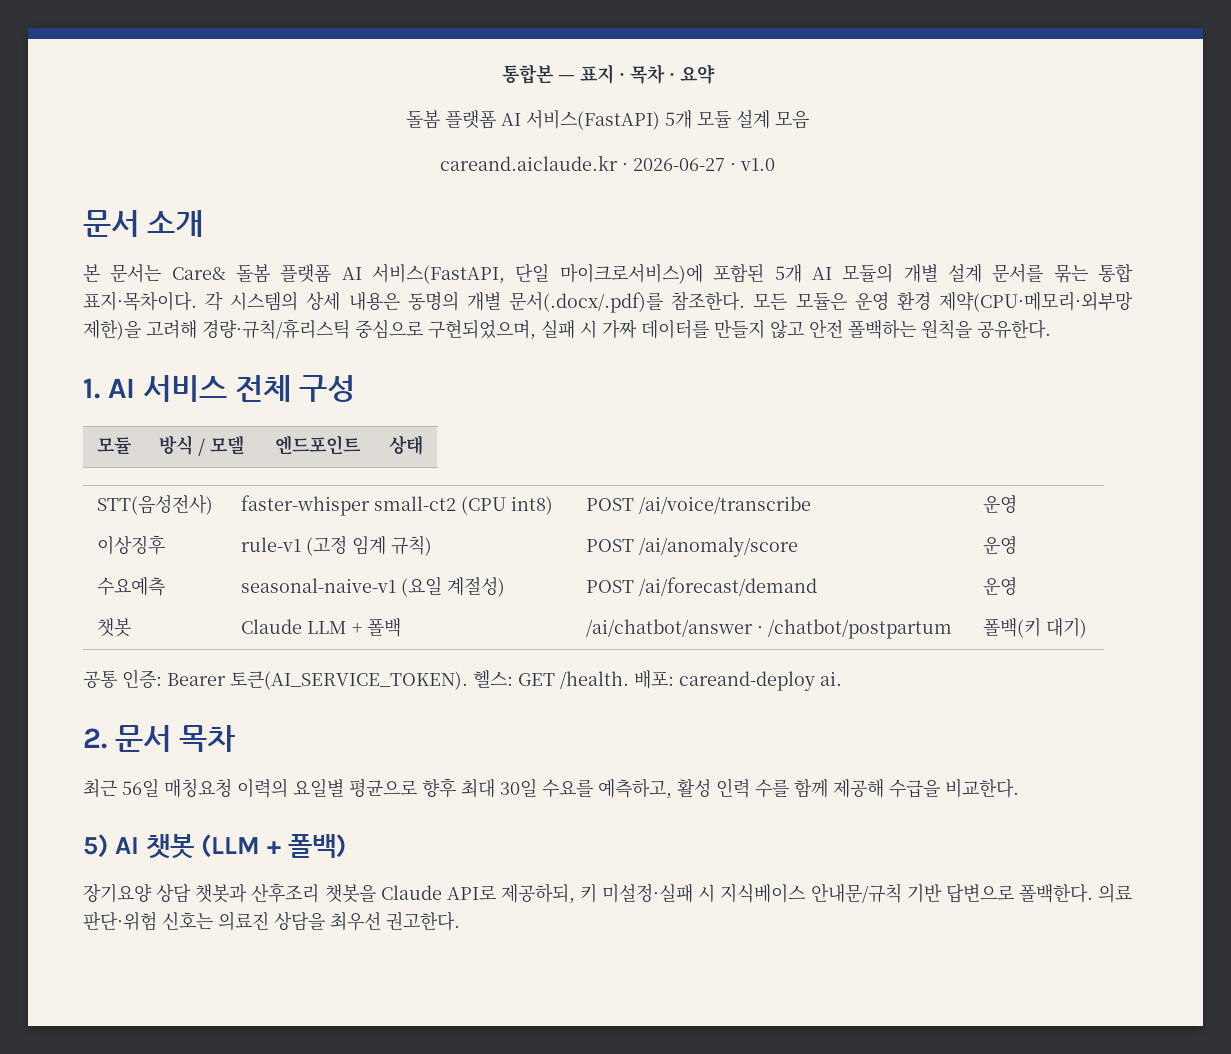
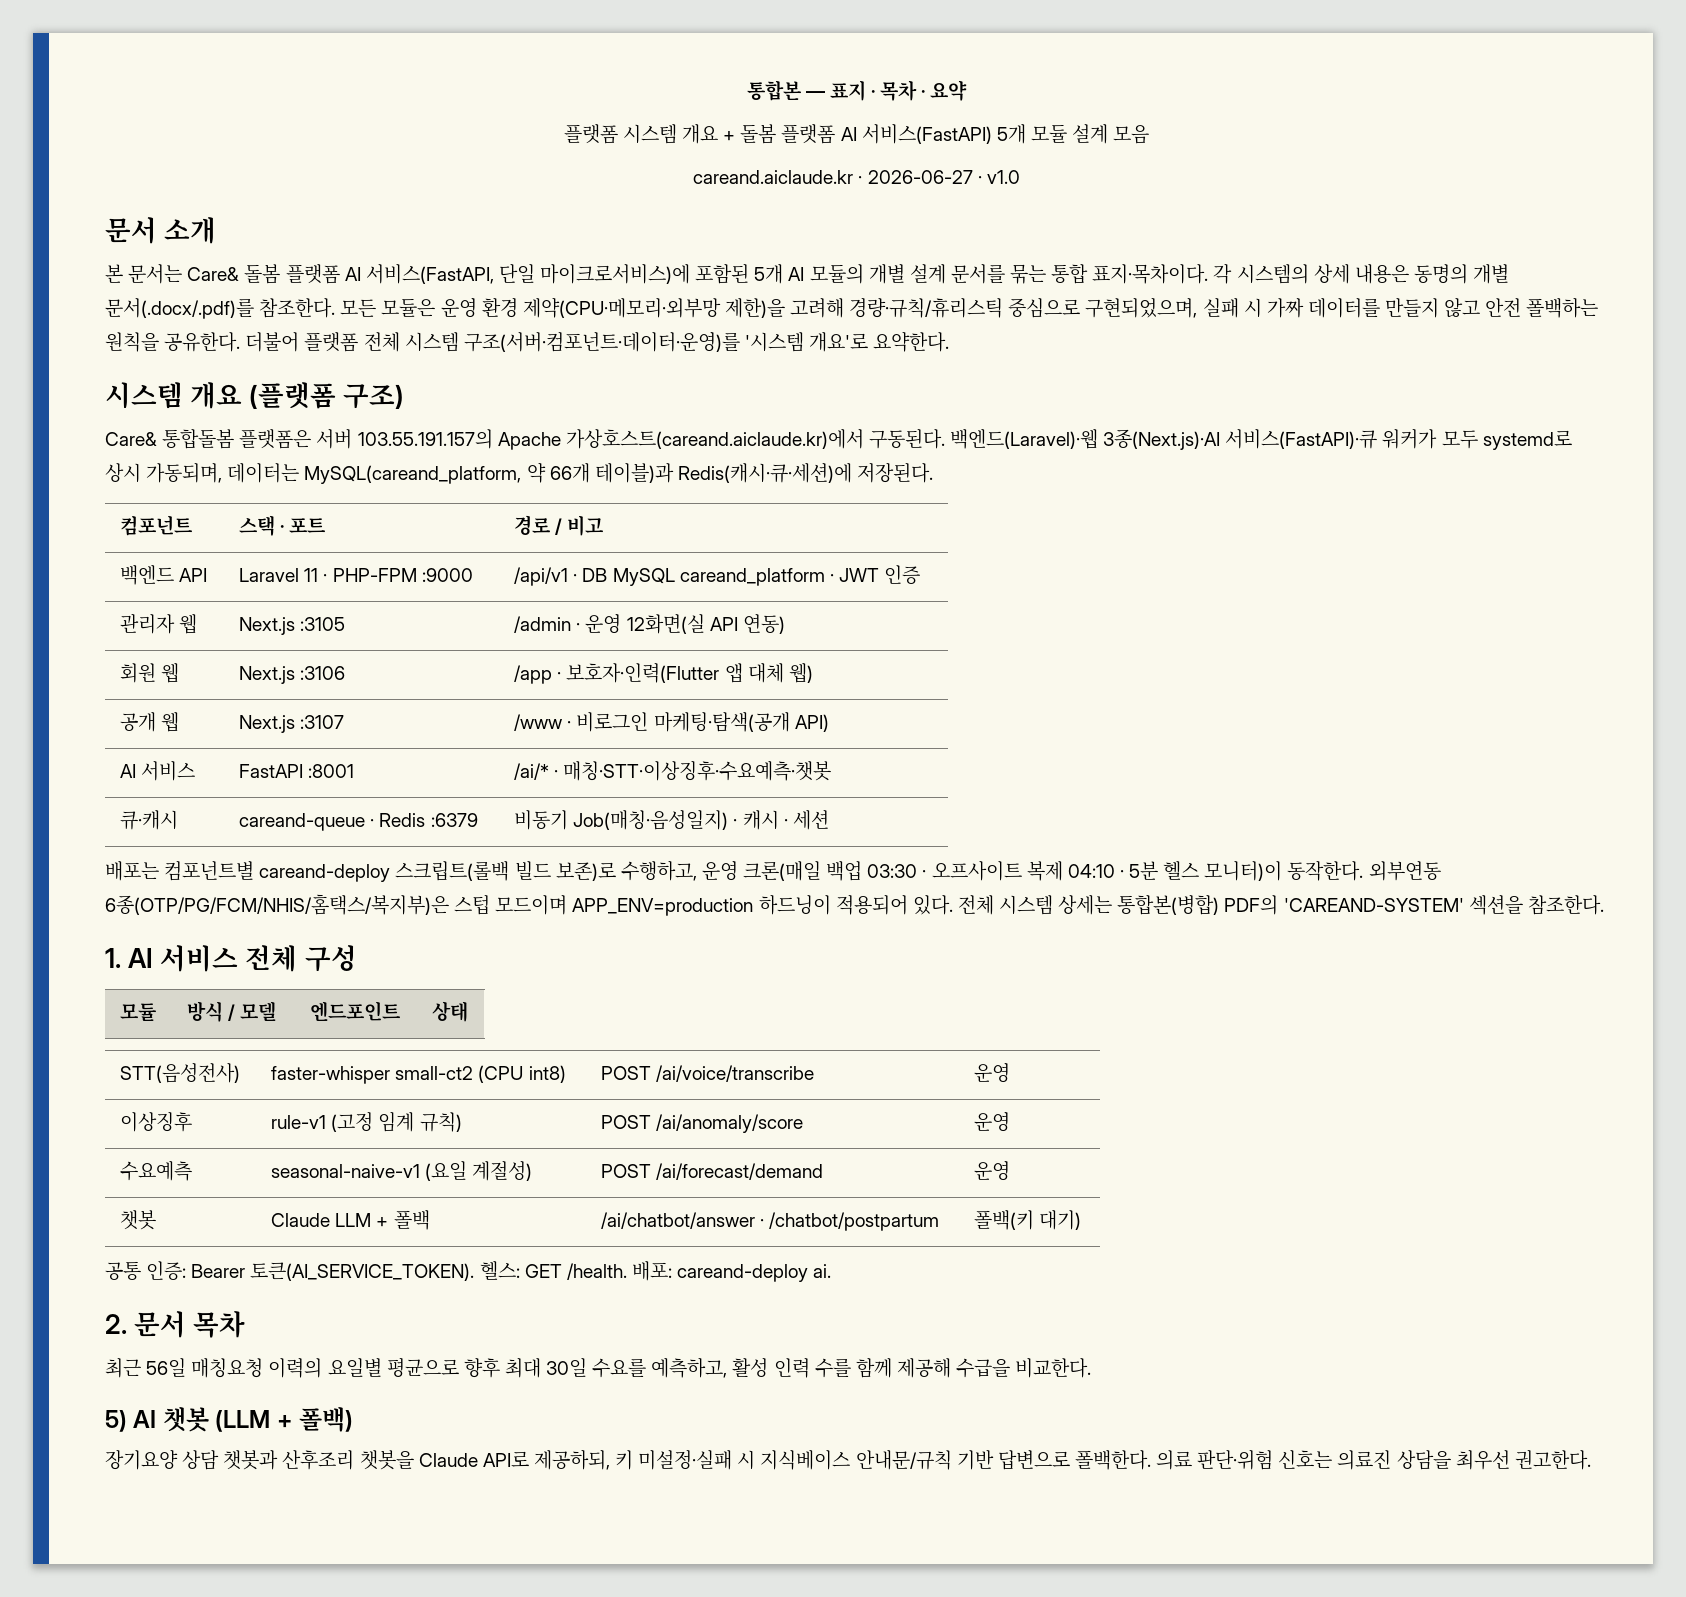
- 돌봄 플랫폼 AI 서비스(FastAPI) 5개 모듈 설계 모음
+ 플랫폼 시스템 개요 + 돌봄 플랫폼 AI 서비스(FastAPI) 5개 모듈 설계 모음
+ 더불어 플랫폼 전체 시스템 구조(서버·컴포넌트·데이터·운영)를 '시스템 개요'로 요약한다.
+ 시스템 개요 (플랫폼 구조)
+ Care& 통합돌봄 플랫폼은 서버 103.55.191.157의 Apache 가상호스트(careand.aiclaude.kr)에서 구동된다. 백엔드(Laravel)·웹 3종(Next.js)·AI 서비스(FastAPI)·큐 워커가 모두 systemd로 상시 가동되며, 데이터는 MySQL(careand_platform, 약 66개 테이블)과 Redis(캐시·큐·세션)에 저장된다.
+ 컴포넌트 | 스택 · 포트 | 경로 / 비고
+ 백엔드 API | Laravel 11 · PHP-FPM :9000 | /api/v1 · DB MySQL careand_platform · JWT 인증
+ 관리자 웹 | Next.js :3105 | /admin · 운영 12화면(실 API 연동)
+ 회원 웹 | Next.js :3106 | /app · 보호자·인력(Flutter 앱 대체 웹)
+ 공개 웹 | Next.js :3107 | /www · 비로그인 마케팅·탐색(공개 API)
+ AI 서비스 | FastAPI :8001 | /ai/* · 매칭·STT·이상징후·수요예측·챗봇
+ 큐·캐시 | careand-queue · Redis :6379 | 비동기 Job(매칭·음성일지) · 캐시 · 세션
+ 배포는 컴포넌트별 careand-deploy 스크립트(롤백 빌드 보존)로 수행하고, 운영 크론(매일 백업 03:30 · 오프사이트 복제 04:10 · 5분 헬스 모니터)이 동작한다. 외부연동 6종(OTP/PG/FCM/NHIS/홈택스/복지부)은 스텁 모드이며 APP_ENV=production 하드닝이 적용되어 있다. 전체 시스템 상세는 통합본(병합) PDF의 'CAREAND-SYSTEM' 섹션을 참조한다.

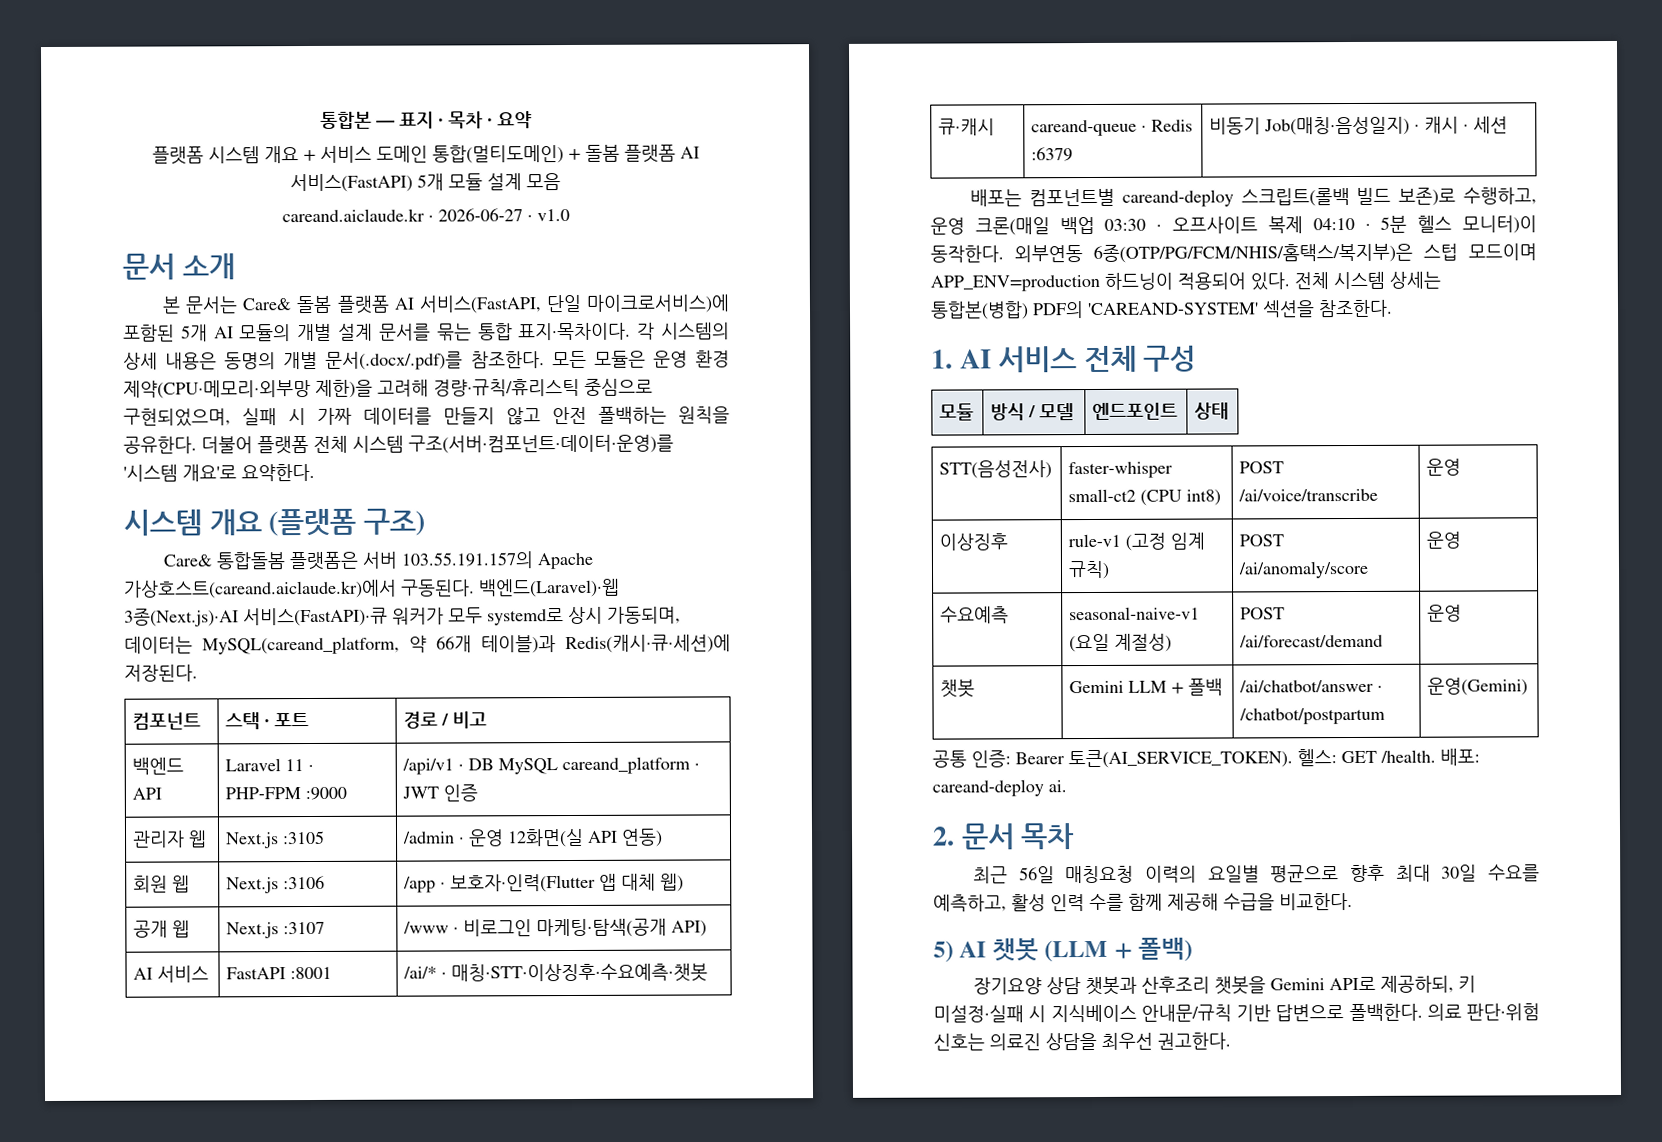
- 플랫폼 시스템 개요 + 돌봄 플랫폼 AI 서비스(FastAPI) 5개 모듈 설계 모음
+ 플랫폼 시스템 개요 + 서비스 도메인 통합(멀티도메인) + 돌봄 플랫폼 AI 서비스(FastAPI) 5개 모듈 설계 모음
- 챗봇 | Claude LLM + 폴백 | /ai/chatbot/answer · /chatbot/postpartum | 폴백(키 대기)
+ 챗봇 | Gemini LLM + 폴백 | /ai/chatbot/answer · /chatbot/postpartum | 운영(Gemini)
- 장기요양 상담 챗봇과 산후조리 챗봇을 Claude API로 제공하되, 키 미설정·실패 시 지식베이스 안내문/규칙 기반 답변으로 폴백한다.
+ 장기요양 상담 챗봇과 산후조리 챗봇을 Gemini API로 제공하되, 키 미설정·실패 시 지식베이스 안내문/규칙 기반 답변으로 폴백한다.

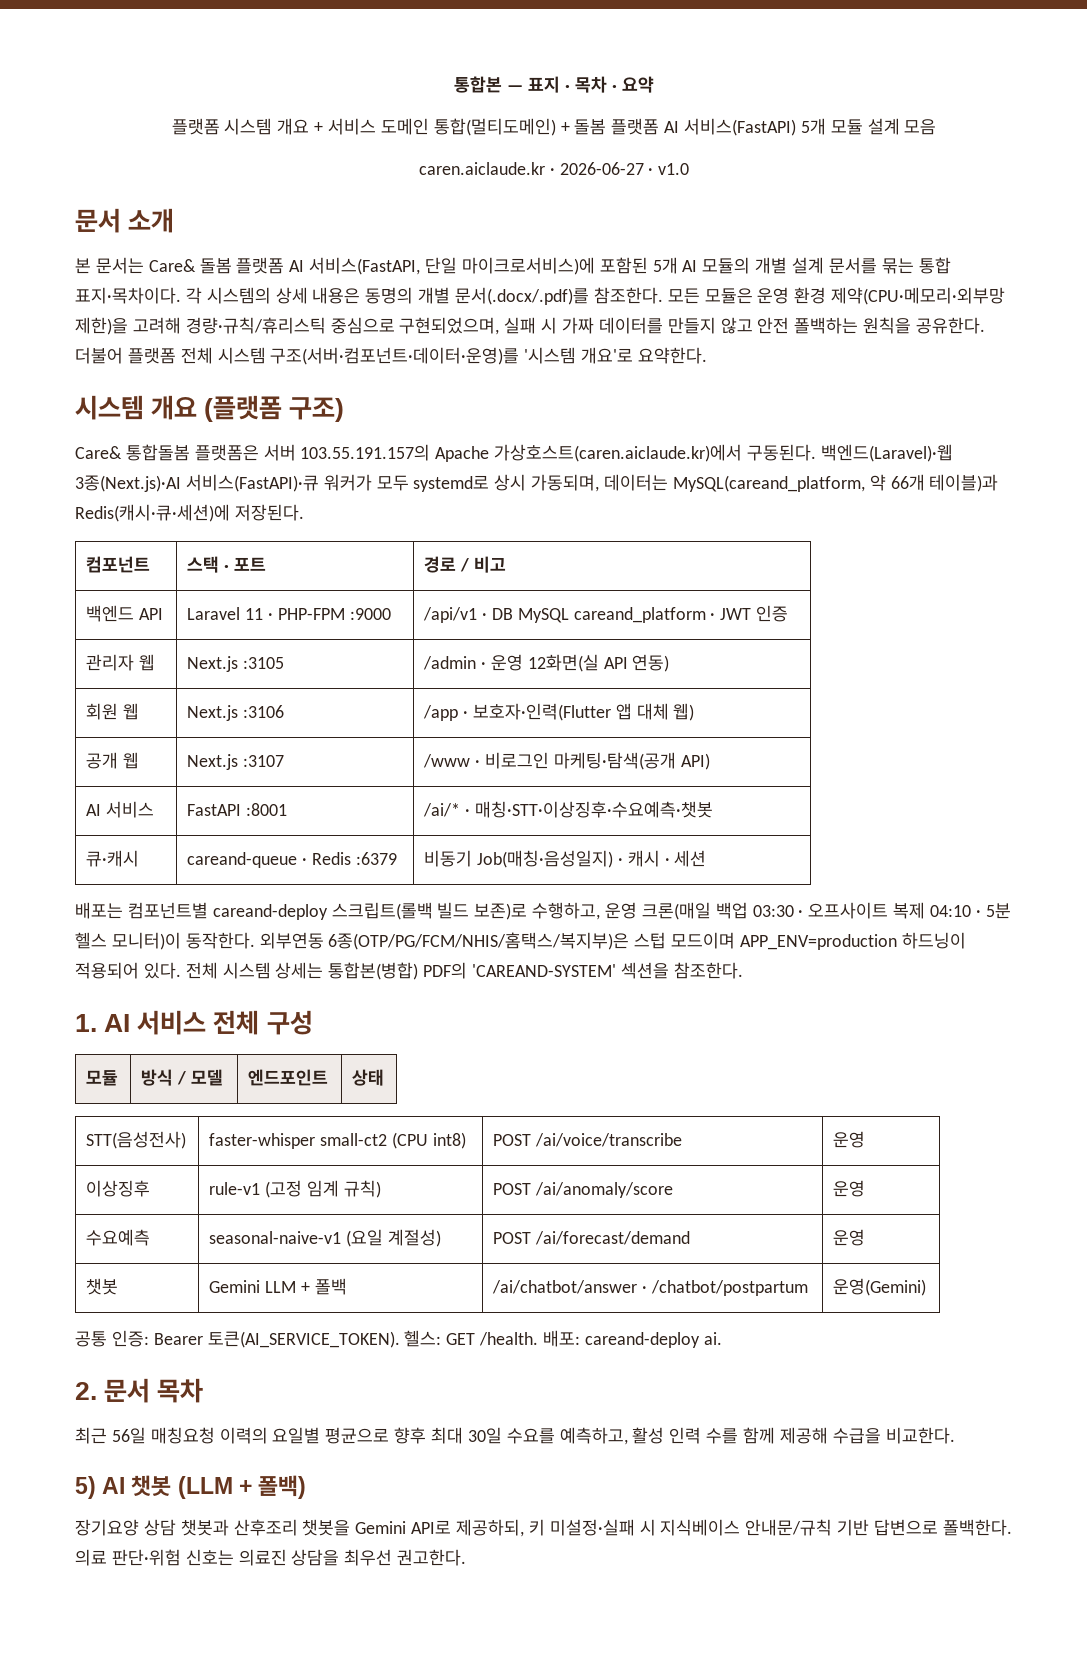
- careand.aiclaude.kr · 2026-06-27 · v1.0
+ caren.aiclaude.kr · 2026-06-27 · v1.0
- Care& 통합돌봄 플랫폼은 서버 103.55.191.157의 Apache 가상호스트(careand.aiclaude.kr)에서 구동된다.
+ Care& 통합돌봄 플랫폼은 서버 103.55.191.157의 Apache 가상호스트(caren.aiclaude.kr)에서 구동된다.

